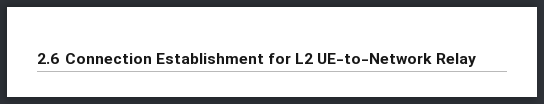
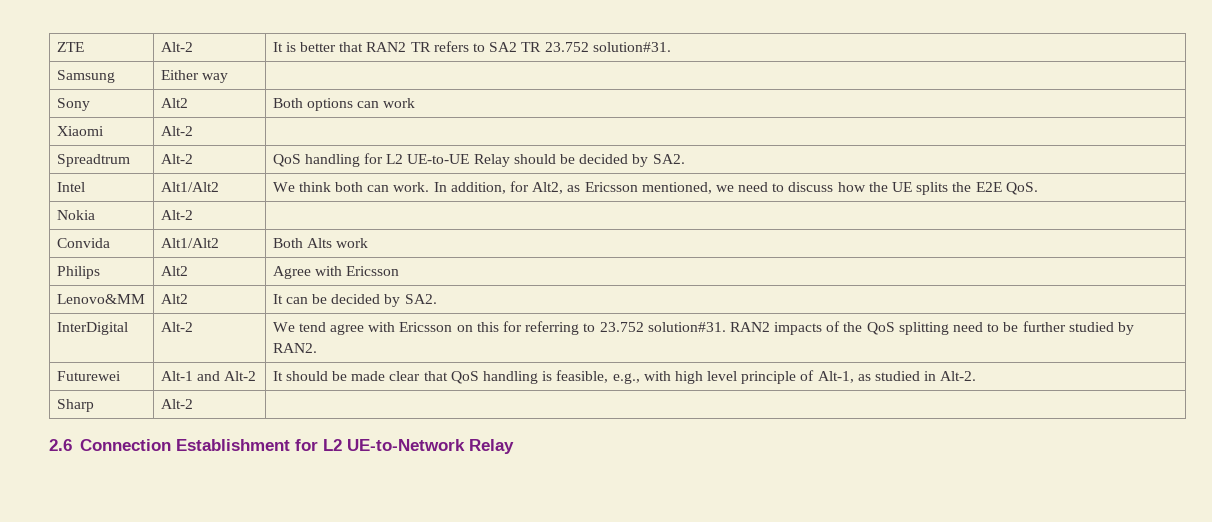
+ ZTE | Alt-2 | It is better that RAN2 TR refers to SA2 TR 23.752 solution#31.
+ Samsung | Either way |
+ Sony | Alt2 | Both options can work
+ Xiaomi | Alt-2 |
+ Spreadtrum | Alt-2 | QoS handling for L2 UE-to-UE Relay should be decided by SA2.
+ Intel | Alt1/Alt2 | We think both can work. In addition, for Alt2, as Ericsson mentioned, we need to discuss how the UE splits the E2E QoS.
+ Nokia | Alt-2 |
+ Convida | Alt1/Alt2 | Both Alts work
+ Philips | Alt2 | Agree with Ericsson
+ Lenovo&MM | Alt2 | It can be decided by SA2.
+ InterDigital | Alt-2 | We tend agree with Ericsson on this for referring to 23.752 solution#31. RAN2 impacts of the QoS splitting need to be further studied by RAN2.
+ Futurewei | Alt-1 and Alt-2 | It should be made clear that QoS handling is feasible, e.g., with high level principle of Alt-1, as studied in Alt-2.
+ Sharp | Alt-2 |

